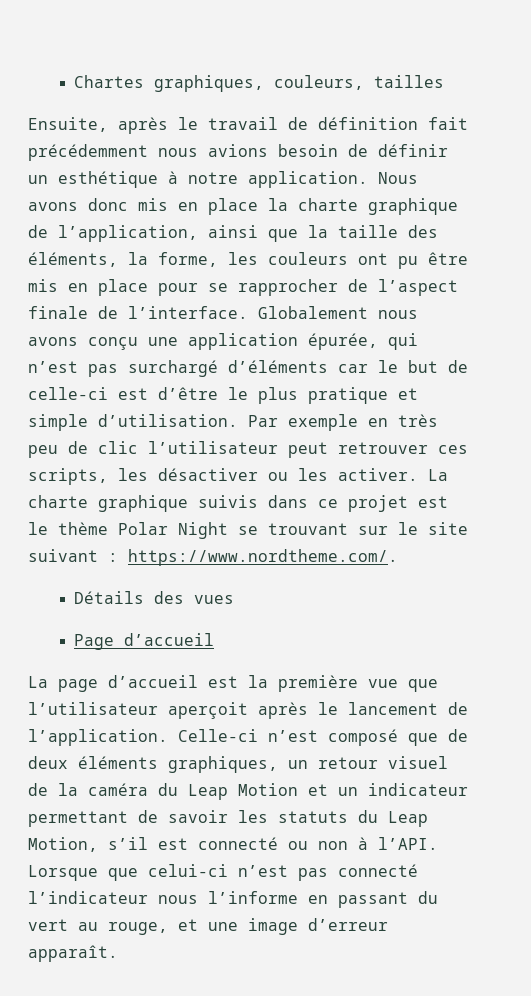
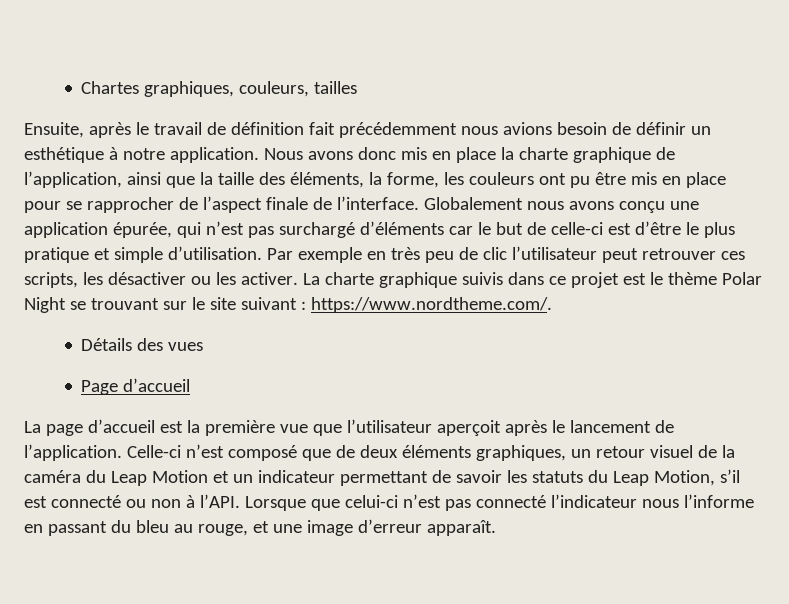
- Lorsque que celui-ci n’est pas connecté l’indicateur nous l’informe en passant du vert au rouge, et une image d’erreur apparaît.
+ Lorsque que celui-ci n’est pas connecté l’indicateur nous l’informe en passant du bleu au rouge, et une image d’erreur apparaît.

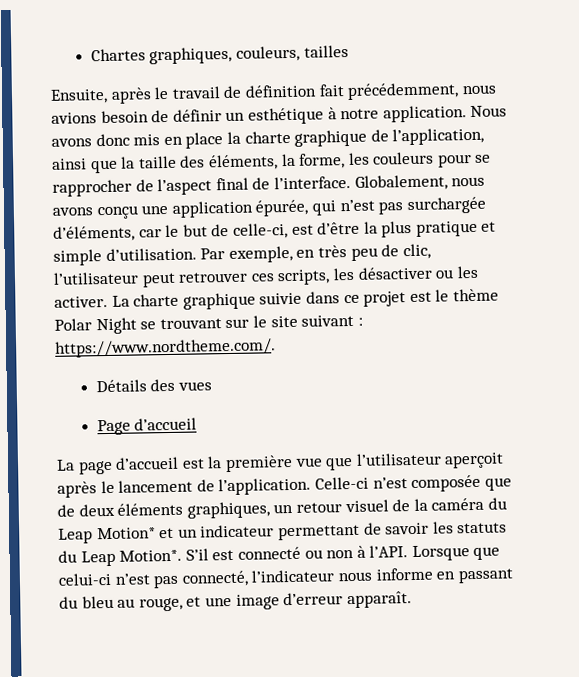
- Ensuite, après le travail de définition fait précédemment nous avions besoin de définir un esthétique à notre application.
+ Ensuite, après le travail de définition fait précédemment, nous avions besoin de définir un esthétique à notre application.
- Nous avons donc mis en place la charte graphique de l’application, ainsi que la taille des éléments, la forme, les couleurs ont pu être mis en place pour se rapprocher de l’aspect finale de l’interface.
+ Nous avons donc mis en place la charte graphique de l’application, ainsi que la taille des éléments, la forme, les couleurs pour se rapprocher de l’aspect final de l’interface.
- Globalement nous avons conçu une application épurée, qui n’est pas surchargé d’éléments car le but de celle-ci est d’être le plus pratique et simple d’utilisation.
+ Globalement, nous avons conçu une application épurée, qui n’est pas surchargée d’éléments, car le but de celle-ci, est d’être la plus pratique et simple d’utilisation.
- Par exemple en très peu de clic l’utilisateur peut retrouver ces scripts, les désactiver ou les activer.
+ Par exemple, en très peu de clic, l’utilisateur peut retrouver ces scripts, les désactiver ou les activer.
- La charte graphique suivis dans ce projet est le thème Polar Night se trouvant sur le site suivant : https://www.nordtheme.com/.
+ La charte graphique suivie dans ce projet est le thème Polar Night se trouvant sur le site suivant : https://www.nordtheme.com/.
- Celle-ci n’est composé que de deux éléments graphiques, un retour visuel de la caméra du Leap Motion et un indicateur permettant de savoir les statuts du Leap Motion, s’il est connecté ou non à l’API.
+ Celle-ci n’est composée que de deux éléments graphiques, un retour visuel de la caméra du Leap Motion* et un indicateur permettant de savoir les statuts du Leap Motion*. S’il est connecté ou non à l’API.
- Lorsque que celui-ci n’est pas connecté l’indicateur nous l’informe en passant du bleu au rouge, et une image d’erreur apparaît.
+ Lorsque que celui-ci n’est pas connecté, l’indicateur nous informe en passant du bleu au rouge, et une image d’erreur apparaît.

